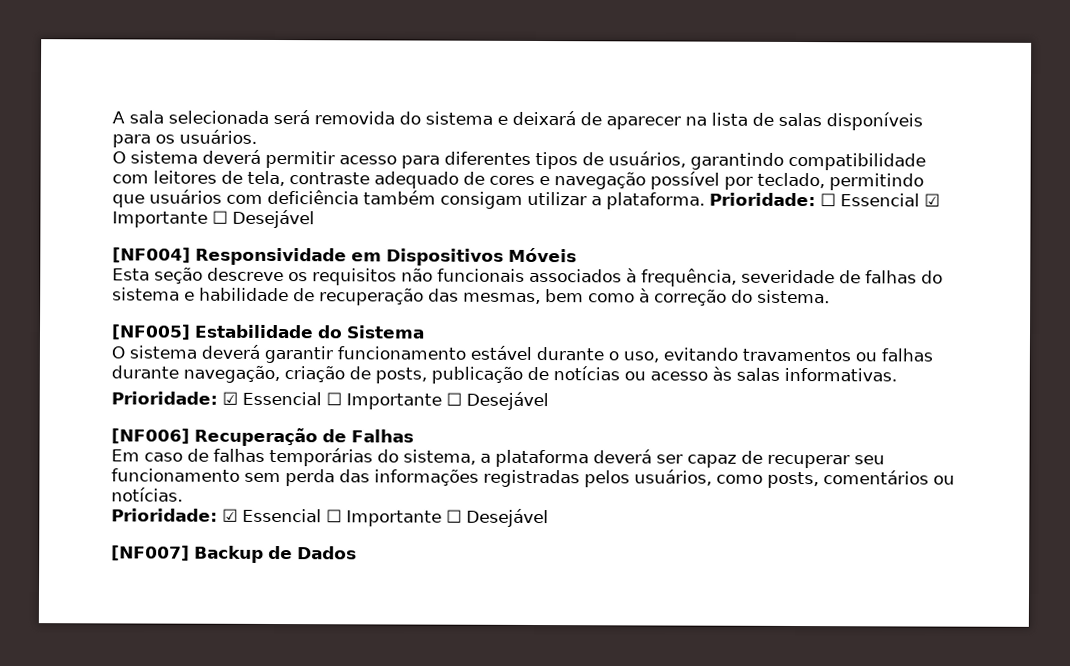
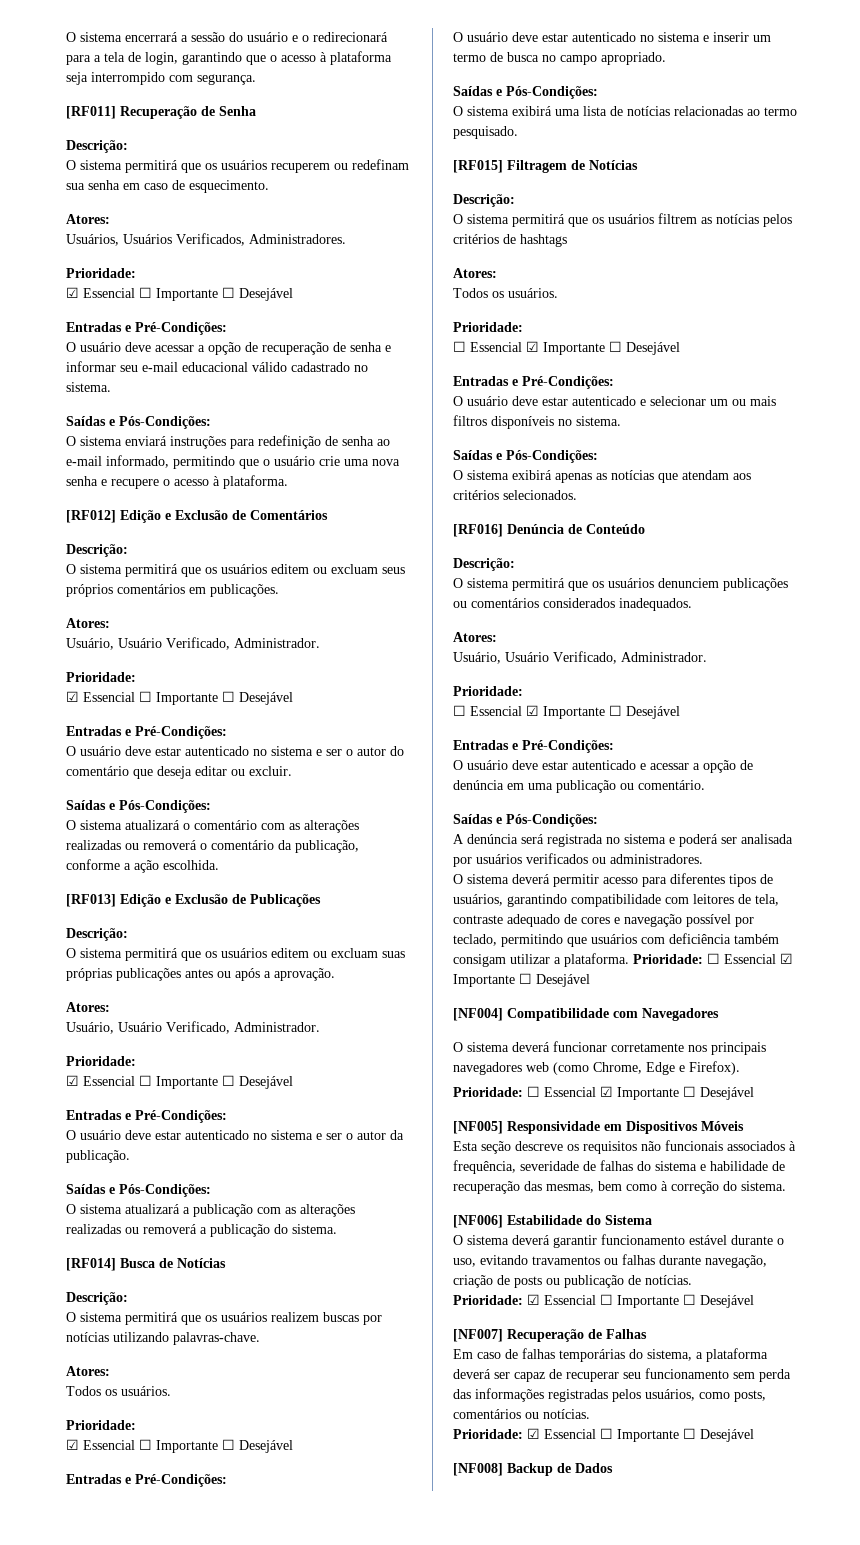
- A sala selecionada será removida do sistema e deixará de aparecer na lista de salas disponíveis para os usuários.
+ O sistema encerrará a sessão do usuário e o redirecionará para a tela de login, garantindo que o acesso à plataforma seja interrompido com segurança.
+ [RF011] Recuperação de Senha
+ Descrição:
+ O sistema permitirá que os usuários recuperem ou redefinam sua senha em caso de esquecimento.
+ Atores:
+ Usuários, Usuários Verificados, Administradores.
+ Prioridade:
+ ☑ Essencial ☐ Importante ☐ Desejável
+ Entradas e Pré-Condições:
+ O usuário deve acessar a opção de recuperação de senha e informar seu e-mail educacional válido cadastrado no sistema.
+ Saídas e Pós-Condições:
+ O sistema enviará instruções para redefinição de senha ao e-mail informado, permitindo que o usuário crie uma nova senha e recupere o acesso à plataforma.
+ [RF012] Edição e Exclusão de Comentários
+ Descrição:
+ O sistema permitirá que os usuários editem ou excluam seus próprios comentários em publicações.
+ Atores:
+ Usuário, Usuário Verificado, Administrador.
+ Prioridade:
+ ☑ Essencial ☐ Importante ☐ Desejável
+ Entradas e Pré-Condições:
+ O usuário deve estar autenticado no sistema e ser o autor do comentário que deseja editar ou excluir.
+ Saídas e Pós-Condições:
+ O sistema atualizará o comentário com as alterações realizadas ou removerá o comentário da publicação, conforme a ação escolhida.
+ [RF013] Edição e Exclusão de Publicações
+ Descrição:
+ O sistema permitirá que os usuários editem ou excluam suas próprias publicações antes ou após a aprovação.
+ Atores:
+ Usuário, Usuário Verificado, Administrador.
+ Prioridade:
+ ☑ Essencial ☐ Importante ☐ Desejável
+ Entradas e Pré-Condições:
+ O usuário deve estar autenticado no sistema e ser o autor da publicação.
+ Saídas e Pós-Condições:
+ O sistema atualizará a publicação com as alterações realizadas ou removerá a publicação do sistema.
+ [RF014] Busca de Notícias
+ Descrição:
+ O sistema permitirá que os usuários realizem buscas por notícias utilizando palavras-chave.
+ Atores:
+ Todos os usuários.
+ Prioridade:
+ ☑ Essencial ☐ Importante ☐ Desejável
+ Entradas e Pré-Condições:
+ O usuário deve estar autenticado no sistema e inserir um termo de busca no campo apropriado.
+ Saídas e Pós-Condições:
+ O sistema exibirá uma lista de notícias relacionadas ao termo pesquisado.
+ [RF015] Filtragem de Notícias
+ Descrição:
+ O sistema permitirá que os usuários filtrem as notícias pelos critérios de hashtags
+ Atores:
+ Todos os usuários.
+ Prioridade:
+ ☐ Essencial ☑ Importante ☐ Desejável
+ Entradas e Pré-Condições:
+ O usuário deve estar autenticado e selecionar um ou mais filtros disponíveis no sistema.
+ Saídas e Pós-Condições:
+ O sistema exibirá apenas as notícias que atendam aos critérios selecionados.
+ [RF016] Denúncia de Conteúdo
+ Descrição:
+ O sistema permitirá que os usuários denunciem publicações ou comentários considerados inadequados.
+ Atores:
+ Usuário, Usuário Verificado, Administrador.
+ Prioridade:
+ ☐ Essencial ☑ Importante ☐ Desejável
+ Entradas e Pré-Condições:
+ O usuário deve estar autenticado e acessar a opção de denúncia em uma publicação ou comentário.
+ Saídas e Pós-Condições:
+ A denúncia será registrada no sistema e poderá ser analisada por usuários verificados ou administradores.
- [NF004] Responsividade em Dispositivos Móveis
+ [NF004] Compatibilidade com Navegadores
+ O sistema deverá funcionar corretamente nos principais navegadores web (como Chrome, Edge e Firefox).
+ Prioridade: ☐ Essencial ☑ Importante ☐ Desejável
+ [NF005] Responsividade em Dispositivos Móveis
- [NF005] Estabilidade do Sistema
+ [NF006] Estabilidade do Sistema
- O sistema deverá garantir funcionamento estável durante o uso, evitando travamentos ou falhas durante navegação, criação de posts, publicação de notícias ou acesso às salas informativas.
+ O sistema deverá garantir funcionamento estável durante o uso, evitando travamentos ou falhas durante navegação, criação de posts ou publicação de notícias.
  Prioridade: ☑ Essencial ☐ Importante ☐ Desejável
- [NF006] Recuperação de Falhas
+ [NF007] Recuperação de Falhas
- [NF007] Backup de Dados
+ [NF008] Backup de Dados

